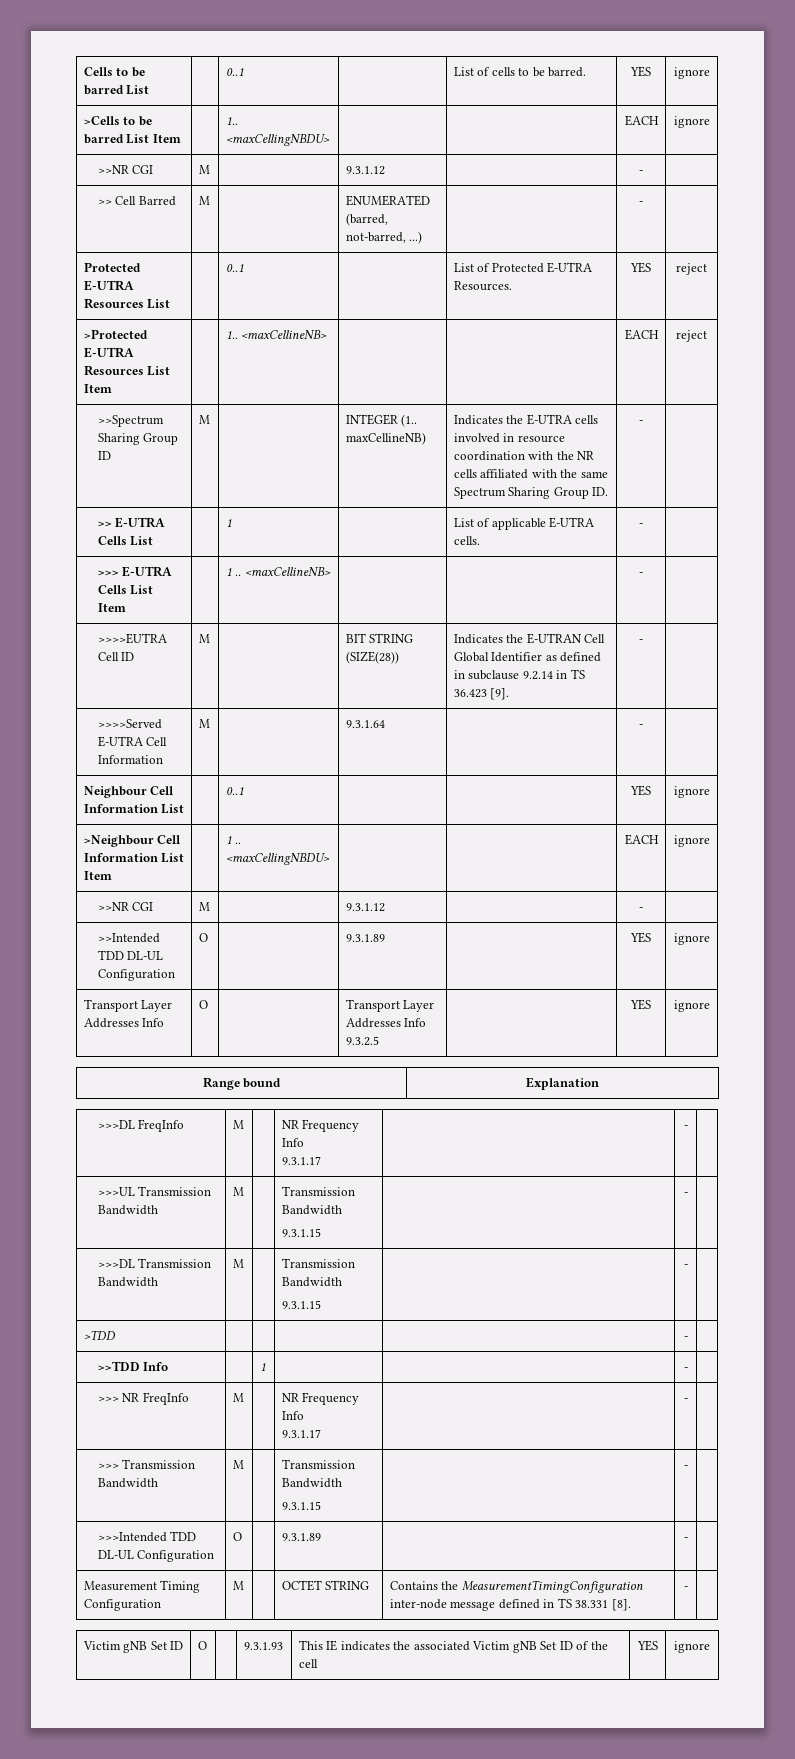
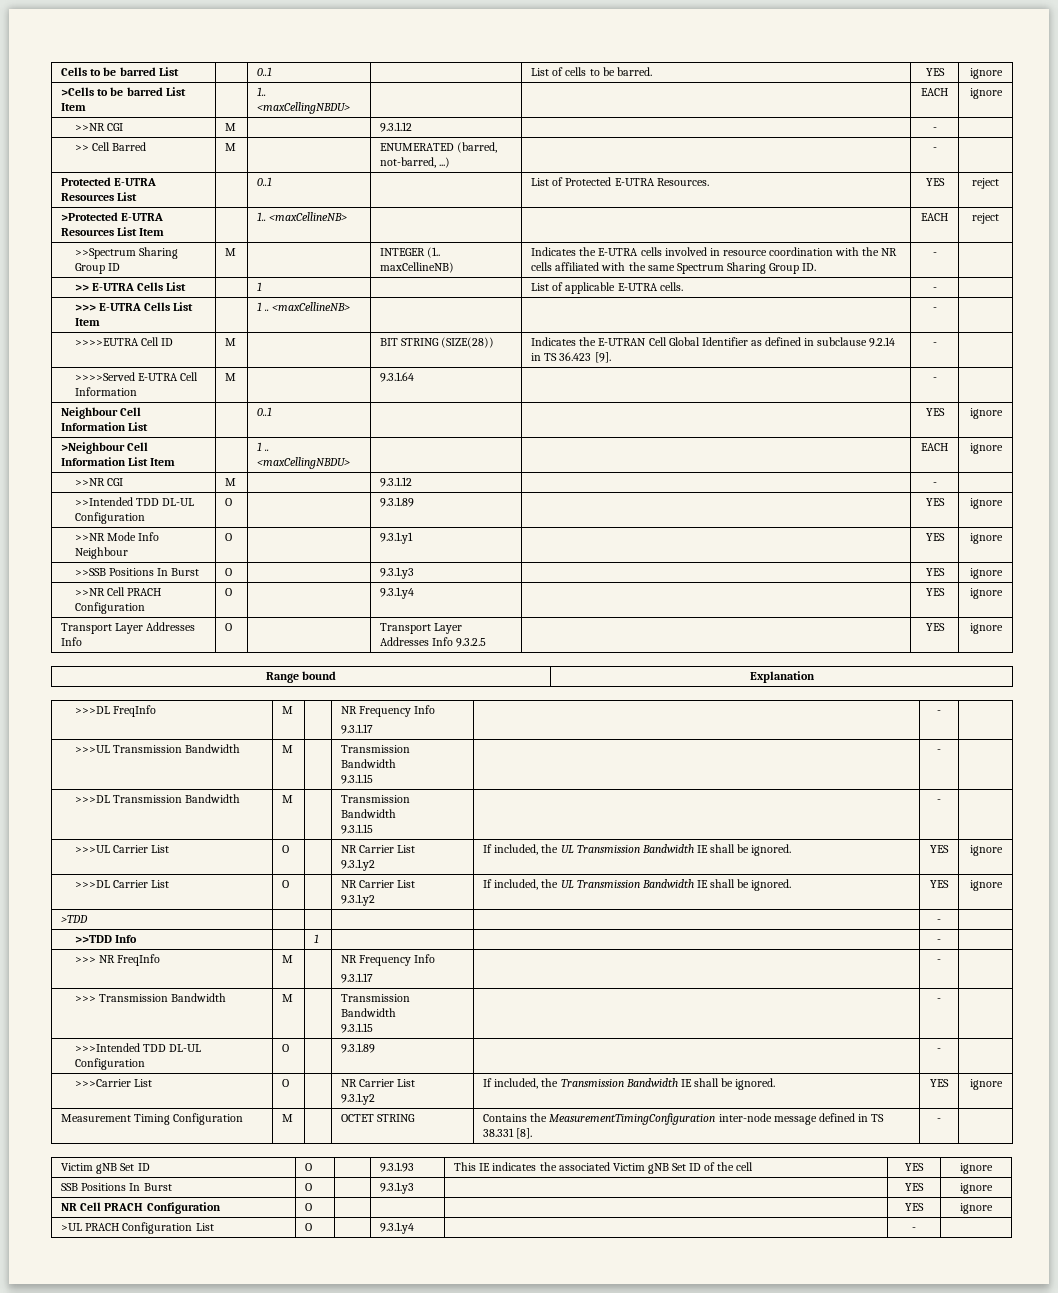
+ >>NR Mode Info Neighbour | O | | 9.3.1.y1 | | YES | ignore
+ >>SSB Positions In Burst | O | | 9.3.1.y3 | | YES | ignore
+ >>NR Cell PRACH Configuration | O | | 9.3.1.y4 | | YES | ignore
+ >>>UL Carrier List | O | | NR Carrier List
+ 9.3.1.y2 | If included, the UL Transmission Bandwidth IE shall be ignored. | YES | ignore
+ >>>DL Carrier List | O | | NR Carrier List
+ 9.3.1.y2 | If included, the UL Transmission Bandwidth IE shall be ignored. | YES | ignore
+ >>>Carrier List | O | | NR Carrier List
+ 9.3.1.y2 | If included, the Transmission Bandwidth IE shall be ignored. | YES | ignore
+ SSB Positions In Burst | O | | 9.3.1.y3 | | YES | ignore
+ NR Cell PRACH Configuration | O | | | | YES | ignore
+ >UL PRACH Configuration List | O | | 9.3.1.y4 | | - |

